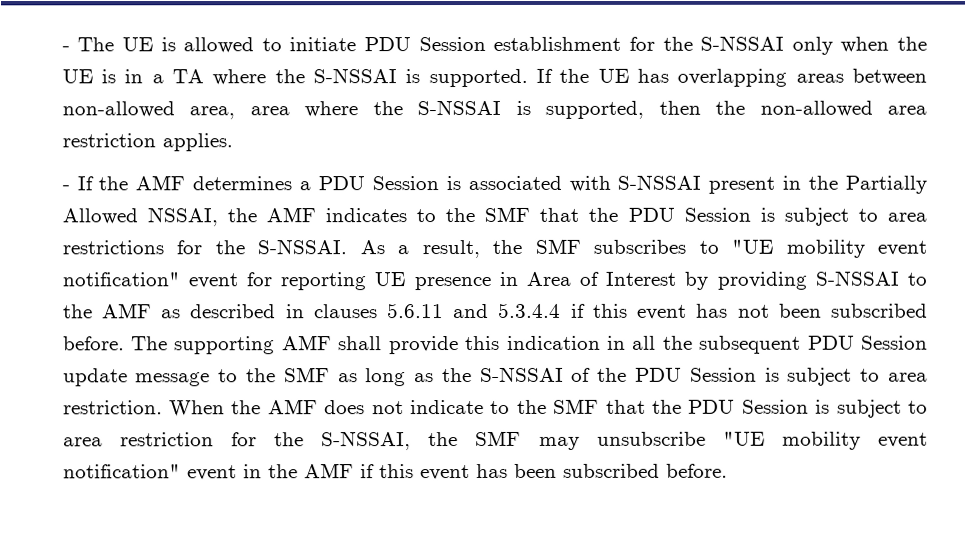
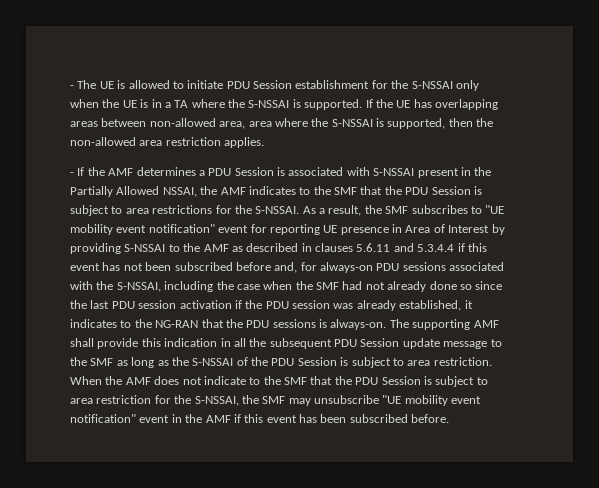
- As a result, the SMF subscribes to "UE mobility event notification" event for reporting UE presence in Area of Interest by providing S-NSSAI to the AMF as described in clauses 5.6.11 and 5.3.4.4 if this event has not been subscribed before.
+ As a result, the SMF subscribes to "UE mobility event notification" event for reporting UE presence in Area of Interest by providing S-NSSAI to the AMF as described in clauses 5.6.11 and 5.3.4.4 if this event has not been subscribed before and, for always-on PDU sessions associated with the S-NSSAI, including the case when the SMF had not already done so since the last PDU session activation if the PDU session was already established, it indicates to the NG-RAN that the PDU sessions is always-on.

